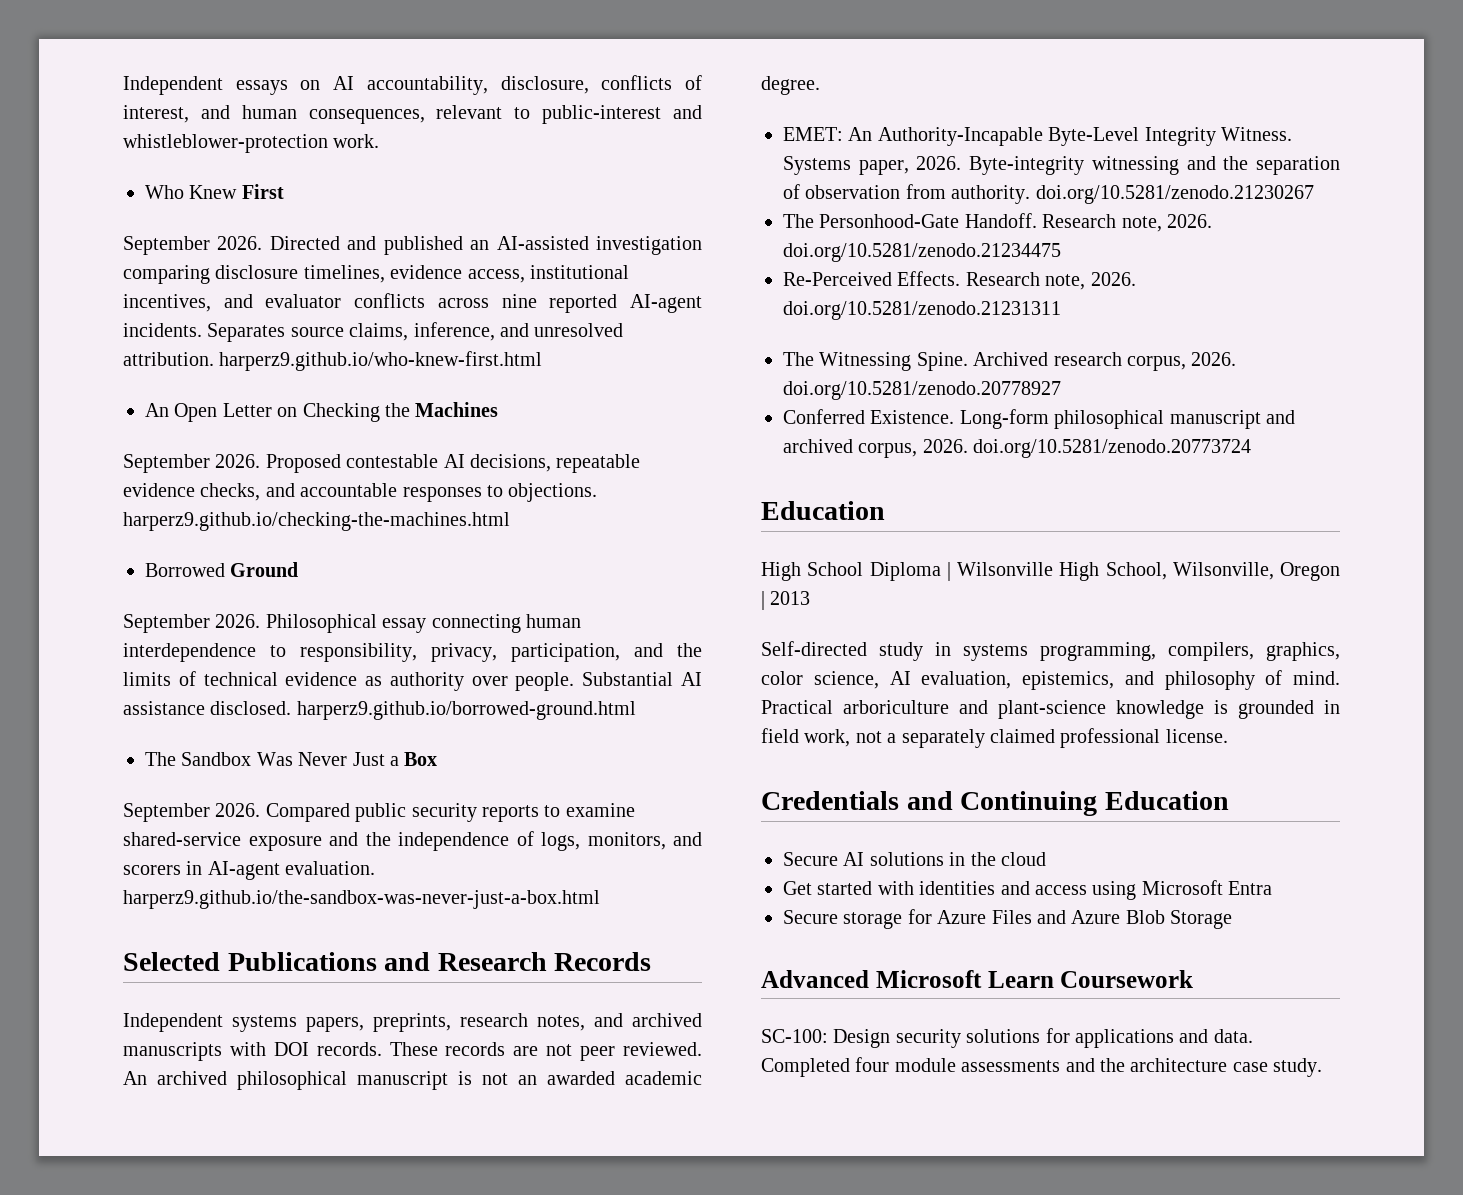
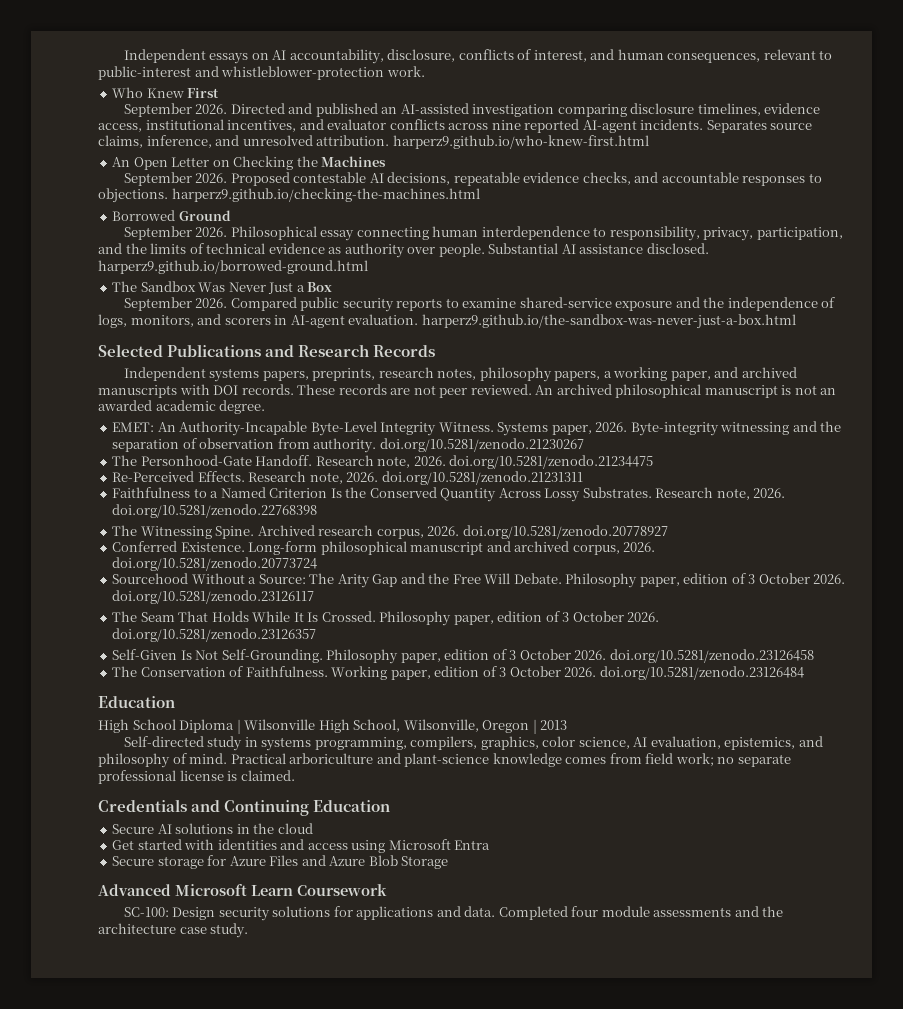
- Independent systems papers, preprints, research notes, and archived manuscripts with DOI records.
+ Independent systems papers, preprints, research notes, philosophy papers, a working paper, and archived manuscripts with DOI records.
+ Faithfulness to a Named Criterion Is the Conserved Quantity Across Lossy Substrates. Research note, 2026. doi.org/10.5281/zenodo.22768398
+ Sourcehood Without a Source: The Arity Gap and the Free Will Debate. Philosophy paper, edition of 3 October 2026. doi.org/10.5281/zenodo.23126117
+ The Seam That Holds While It Is Crossed. Philosophy paper, edition of 3 October 2026. doi.org/10.5281/zenodo.23126357
+ Self-Given Is Not Self-Grounding. Philosophy paper, edition of 3 October 2026. doi.org/10.5281/zenodo.23126458
+ The Conservation of Faithfulness. Working paper, edition of 3 October 2026. doi.org/10.5281/zenodo.23126484
- Practical arboriculture and plant-science knowledge is grounded in field work, not a separately claimed professional license.
+ Practical arboriculture and plant-science knowledge comes from field work; no separate professional license is claimed.

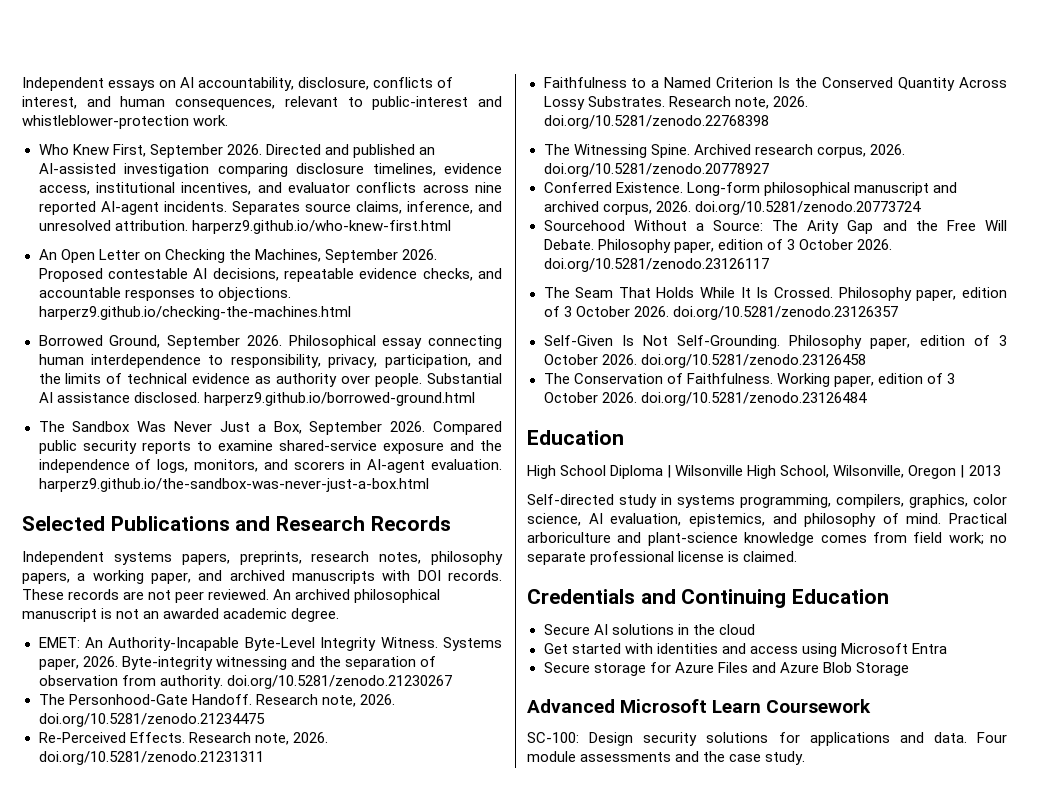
- Who Knew First
- September 2026.
+ Who Knew First, September 2026.
- An Open Letter on Checking the Machines
- September 2026.
+ An Open Letter on Checking the Machines, September 2026.
- Borrowed Ground
- September 2026.
+ Borrowed Ground, September 2026.
- The Sandbox Was Never Just a Box
- September 2026.
+ The Sandbox Was Never Just a Box, September 2026.
- Completed four module assessments and the architecture case study.
+ Four module assessments and the case study.

